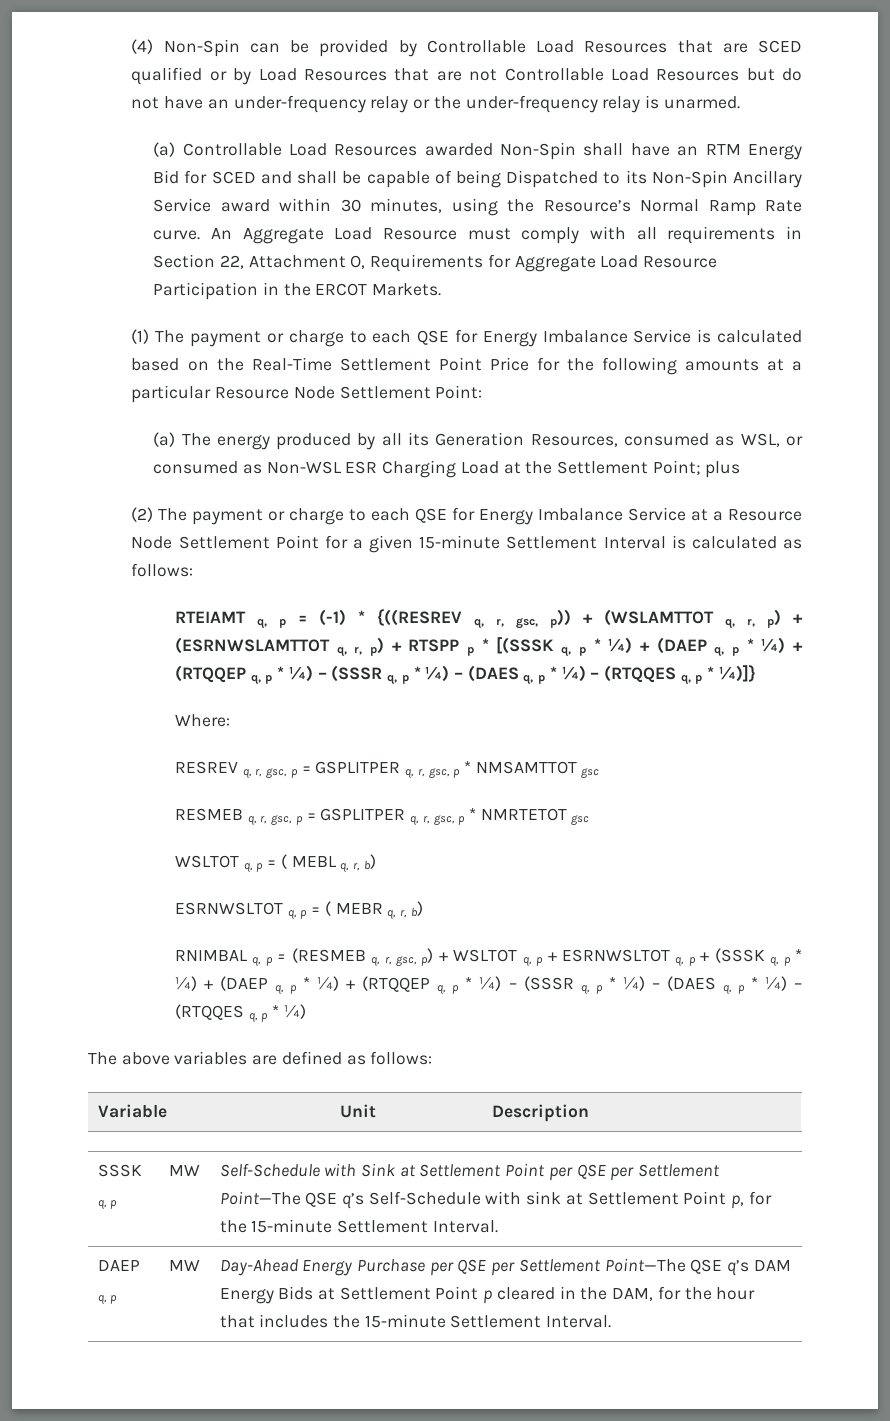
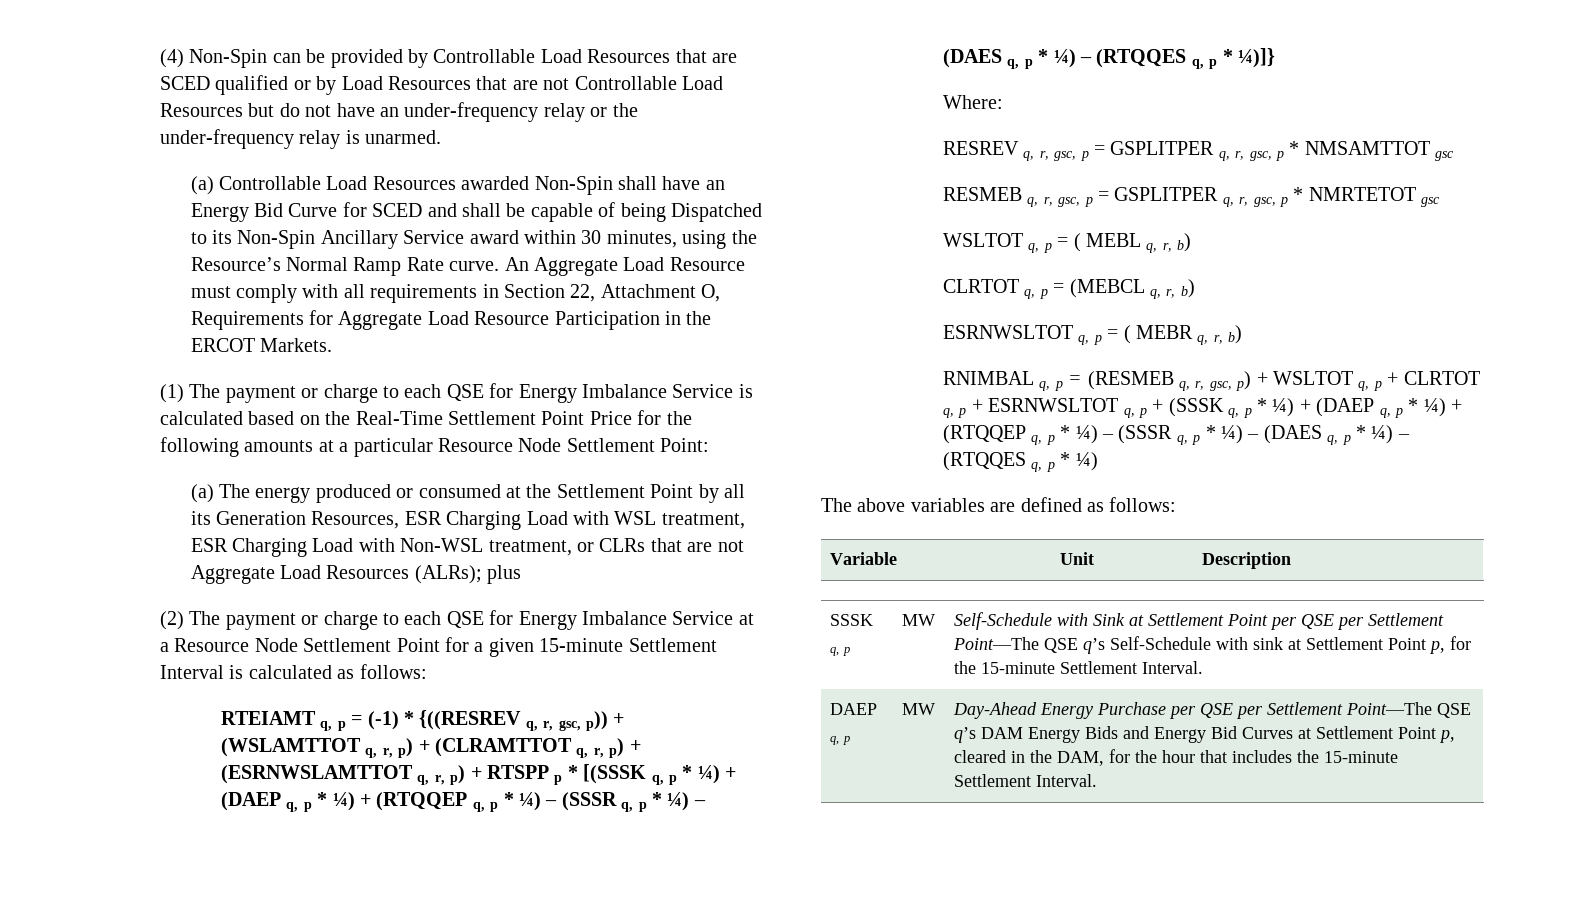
- (a) Controllable Load Resources awarded Non-Spin shall have an RTM Energy Bid for SCED and shall be capable of being Dispatched to its Non-Spin Ancillary Service award within 30 minutes, using the Resource’s Normal Ramp Rate curve.
+ (a) Controllable Load Resources awarded Non-Spin shall have an Energy Bid Curve for SCED and shall be capable of being Dispatched to its Non-Spin Ancillary Service award within 30 minutes, using the Resource’s Normal Ramp Rate curve.
- (a) The energy produced by all its Generation Resources, consumed as WSL, or consumed as Non-WSL ESR Charging Load at the Settlement Point; plus
+ (a) The energy produced or consumed at the Settlement Point by all its Generation Resources, ESR Charging Load with WSL treatment, ESR Charging Load with Non-WSL treatment, or CLRs that are not Aggregate Load Resources (ALRs); plus
- RTEIAMT q, p = (-1) * {((RESREV q, r, gsc, p)) + (WSLAMTTOT q, r, p) + (ESRNWSLAMTTOT q, r, p) + RTSPP p * [(SSSK q, p * ¼) + (DAEP q, p * ¼) + (RTQQEP q, p * ¼) – (SSSR q, p * ¼) – (DAES q, p * ¼) – (RTQQES q, p * ¼)]}
+ RTEIAMT q, p = (-1) * {((RESREV q, r, gsc, p)) + (WSLAMTTOT q, r, p) + (CLRAMTTOT q, r, p) + (ESRNWSLAMTTOT q, r, p) + RTSPP p * [(SSSK q, p * ¼) + (DAEP q, p * ¼) + (RTQQEP q, p * ¼) – (SSSR q, p * ¼) – (DAES q, p * ¼) – (RTQQES q, p * ¼)]}
+ CLRTOT q, p = (MEBCL q, r, b)
- RNIMBAL q, p = (RESMEB q, r, gsc, p) + WSLTOT q, p + ESRNWSLTOT q, p + (SSSK q, p * ¼) + (DAEP q, p * ¼) + (RTQQEP q, p * ¼) – (SSSR q, p * ¼) – (DAES q, p * ¼) – (RTQQES q, p * ¼)
+ RNIMBAL q, p = (RESMEB q, r, gsc, p) + WSLTOT q, p + CLRTOT q, p + ESRNWSLTOT q, p + (SSSK q, p * ¼) + (DAEP q, p * ¼) + (RTQQEP q, p * ¼) – (SSSR q, p * ¼) – (DAES q, p * ¼) – (RTQQES q, p * ¼)
- DAEP q, p | MW | Day-Ahead Energy Purchase per QSE per Settlement Point—The QSE q’s DAM Energy Bids at Settlement Point p cleared in the DAM, for the hour that includes the 15-minute Settlement Interval.
+ DAEP q, p | MW | Day-Ahead Energy Purchase per QSE per Settlement Point—The QSE q’s DAM Energy Bids and Energy Bid Curves at Settlement Point p, cleared in the DAM, for the hour that includes the 15-minute Settlement Interval.

